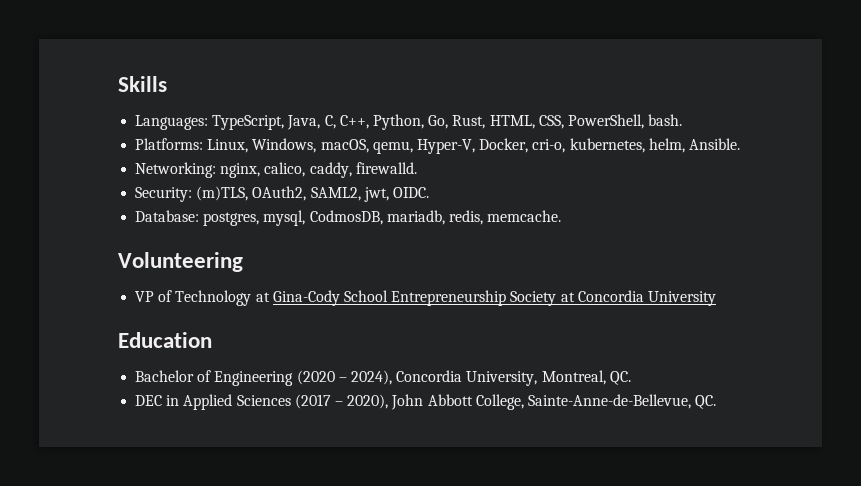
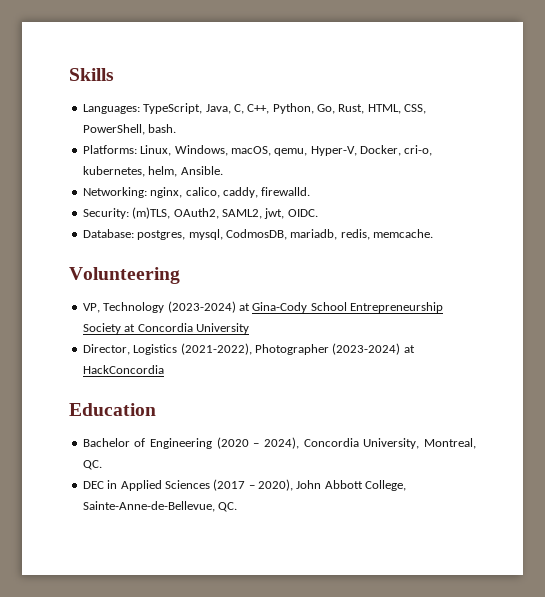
- VP of Technology at Gina-Cody School Entrepreneurship Society at Concordia University
+ VP, Technology (2023-2024) at Gina-Cody School Entrepreneurship Society at Concordia University
+ Director, Logistics (2021-2022), Photographer (2023-2024) at HackConcordia

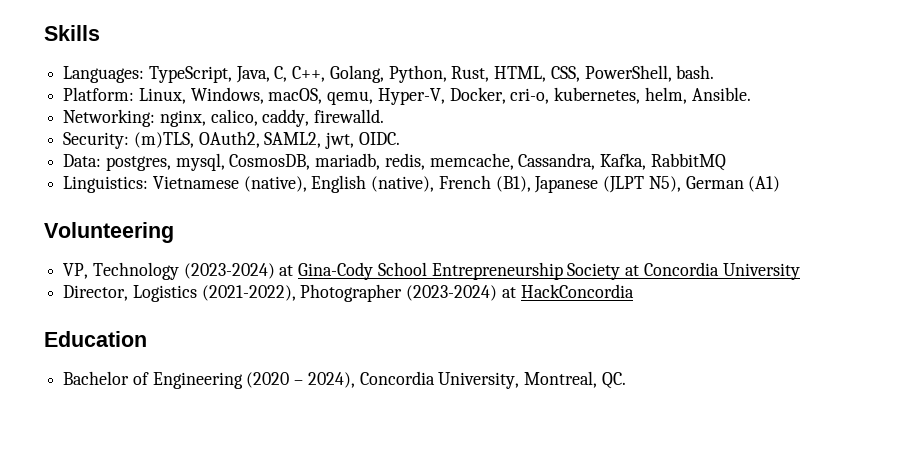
- Languages: TypeScript, Java, C, C++, Python, Go, Rust, HTML, CSS, PowerShell, bash.
+ Languages: TypeScript, Java, C, C++, Golang, Python, Rust, HTML, CSS, PowerShell, bash.
- Platforms: Linux, Windows, macOS, qemu, Hyper-V, Docker, cri-o, kubernetes, helm, Ansible.
+ Platform: Linux, Windows, macOS, qemu, Hyper-V, Docker, cri-o, kubernetes, helm, Ansible.
- Database: postgres, mysql, CodmosDB, mariadb, redis, memcache.
+ Data: postgres, mysql, CosmosDB, mariadb, redis, memcache, Cassandra, Kafka, RabbitMQ
+ Linguistics: Vietnamese (native), English (native), French (B1), Japanese (JLPT N5), German (A1)
- DEC in Applied Sciences (2017 – 2020), John Abbott College, Sainte-Anne-de-Bellevue, QC.

